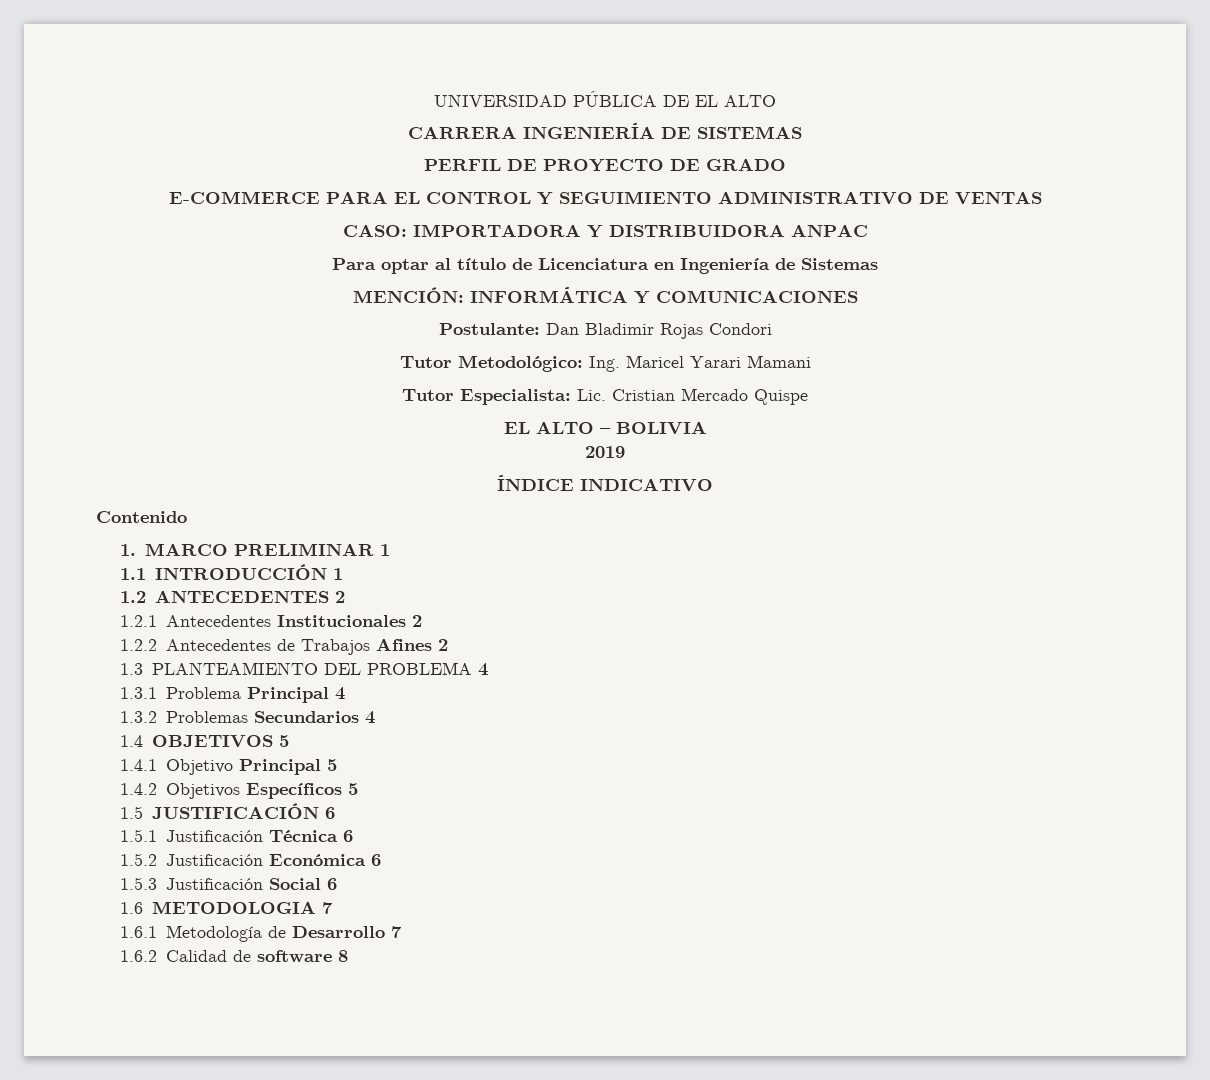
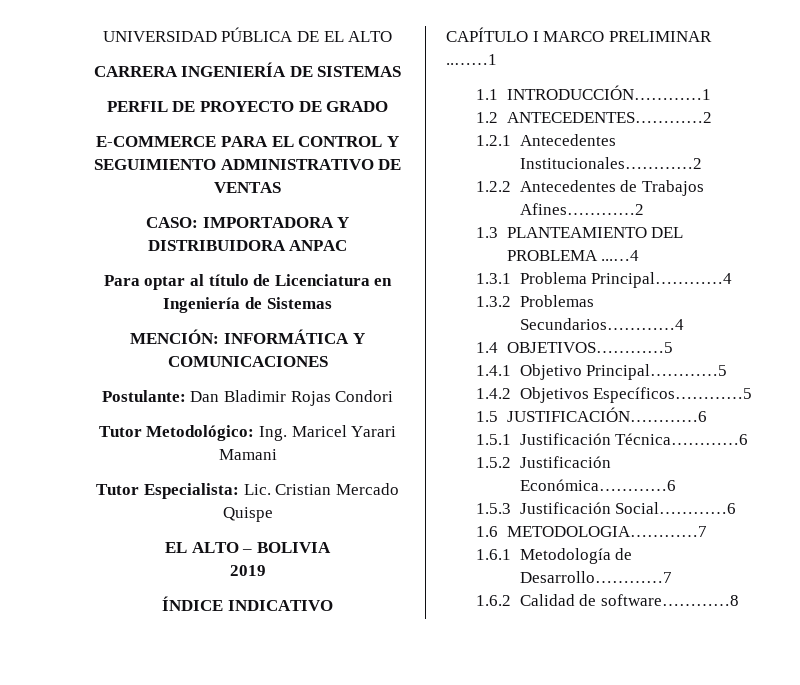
- Contenido
- 1. MARCO PRELIMINAR 1
- 1.1 INTRODUCCIÓN 1
- 1.2 ANTECEDENTES 2
+ CAPÍTULO I MARCO PRELIMINAR ..……1
+ 1.1 INTRODUCCIÓN…………1
+ 1.2 ANTECEDENTES…………2
- 1.2.1 Antecedentes Institucionales 2
+ 1.2.1 Antecedentes Institucionales…………2
- 1.2.2 Antecedentes de Trabajos Afines 2
+ 1.2.2 Antecedentes de Trabajos Afines…………2
- 1.3 PLANTEAMIENTO DEL PROBLEMA 4
+ 1.3 PLANTEAMIENTO DEL PROBLEMA ...…4
- 1.3.1 Problema Principal 4
+ 1.3.1 Problema Principal…………4
- 1.3.2 Problemas Secundarios 4
+ 1.3.2 Problemas Secundarios…………4
- 1.4 OBJETIVOS 5
+ 1.4 OBJETIVOS…………5
- 1.4.1 Objetivo Principal 5
+ 1.4.1 Objetivo Principal…………5
- 1.4.2 Objetivos Específicos 5
+ 1.4.2 Objetivos Específicos…………5
- 1.5 JUSTIFICACIÓN 6
+ 1.5 JUSTIFICACIÓN…………6
- 1.5.1 Justificación Técnica 6
+ 1.5.1 Justificación Técnica…………6
- 1.5.2 Justificación Económica 6
+ 1.5.2 Justificación Económica…………6
- 1.5.3 Justificación Social 6
+ 1.5.3 Justificación Social…………6
- 1.6 METODOLOGIA 7
+ 1.6 METODOLOGIA…………7
- 1.6.1 Metodología de Desarrollo 7
+ 1.6.1 Metodología de Desarrollo…………7
- 1.6.2 Calidad de software 8
+ 1.6.2 Calidad de software…………8

